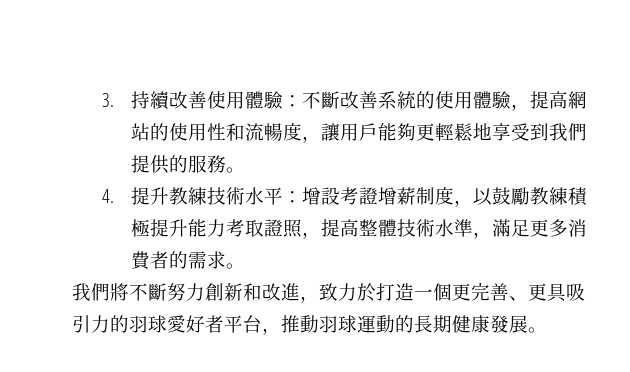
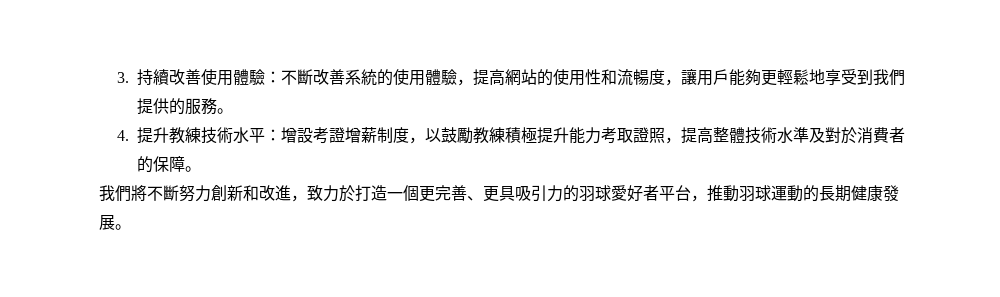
- 4.提升教練技術水平：增設考證增薪制度，以鼓勵教練積極提升能力考取證照，提高整體技術水準，滿足更多消費者的需求。
+ 4.提升教練技術水平：增設考證增薪制度，以鼓勵教練積極提升能力考取證照，提高整體技術水準及對於消費者的保障。

